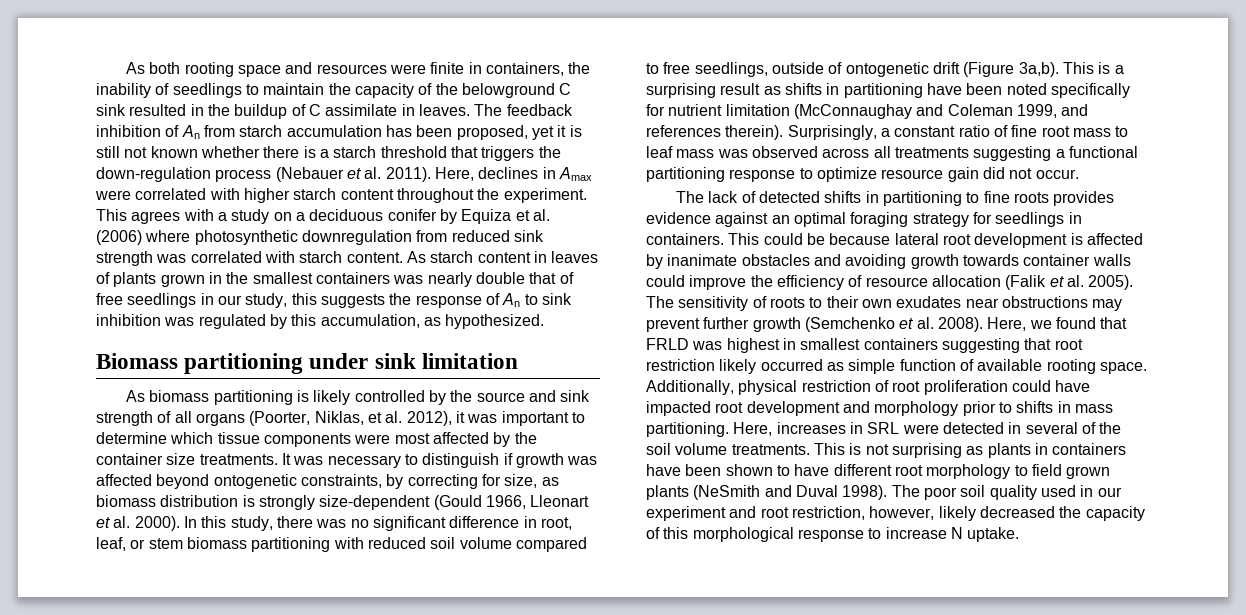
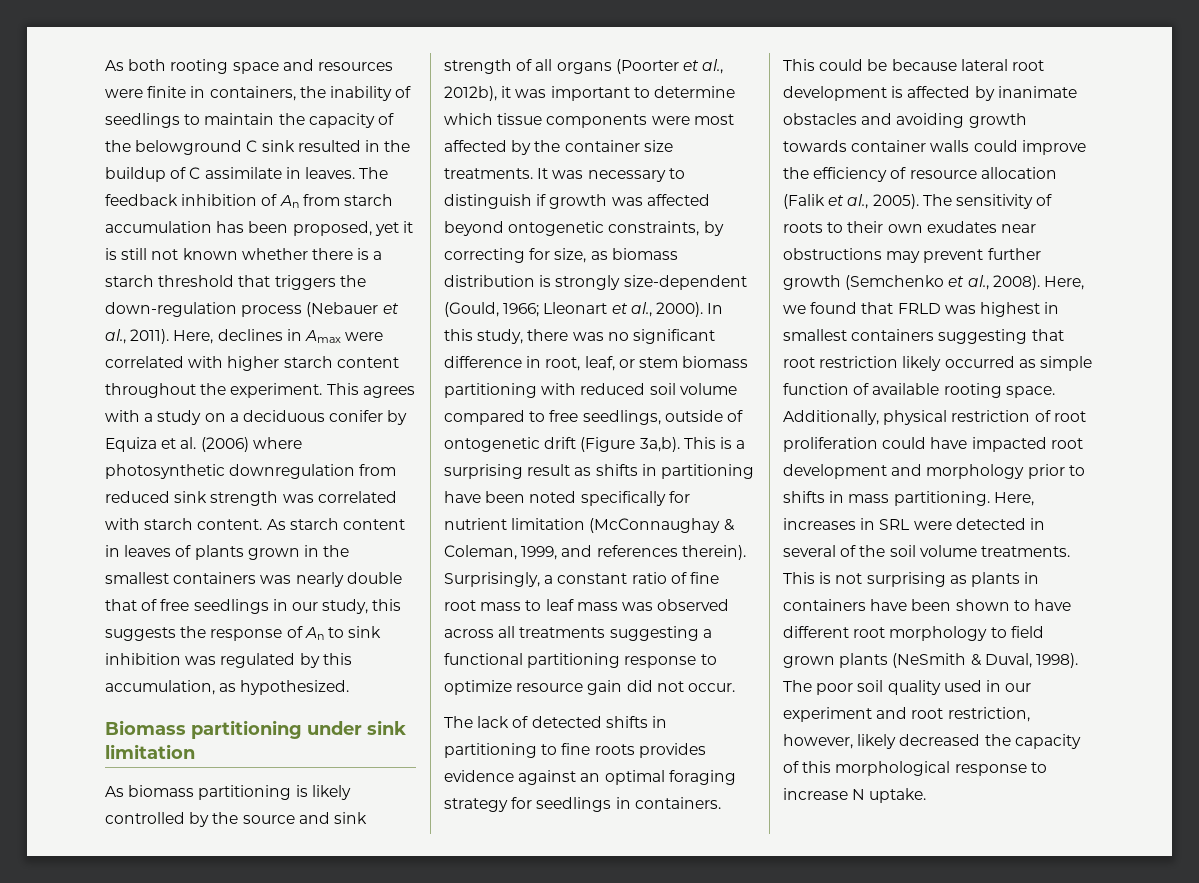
- The feedback inhibition of An from starch accumulation has been proposed, yet it is still not known whether there is a starch threshold that triggers the down-regulation process (Nebauer et al. 2011).
+ The feedback inhibition of An from starch accumulation has been proposed, yet it is still not known whether there is a starch threshold that triggers the down-regulation process (Nebauer et al., 2011).
- As biomass partitioning is likely controlled by the source and sink strength of all organs (Poorter, Niklas, et al. 2012), it was important to determine which tissue components were most affected by the container size treatments.
+ As biomass partitioning is likely controlled by the source and sink strength of all organs (Poorter et al., 2012b), it was important to determine which tissue components were most affected by the container size treatments.
- It was necessary to distinguish if growth was affected beyond ontogenetic constraints, by correcting for size, as biomass distribution is strongly size-dependent (Gould 1966, Lleonart et al. 2000).
+ It was necessary to distinguish if growth was affected beyond ontogenetic constraints, by correcting for size, as biomass distribution is strongly size-dependent (Gould, 1966; Lleonart et al., 2000).
- This is a surprising result as shifts in partitioning have been noted specifically for nutrient limitation (McConnaughay and Coleman 1999, and references therein).
+ This is a surprising result as shifts in partitioning have been noted specifically for nutrient limitation (McConnaughay & Coleman, 1999, and references therein).
- This could be because lateral root development is affected by inanimate obstacles and avoiding growth towards container walls could improve the efficiency of resource allocation (Falik et al. 2005).
+ This could be because lateral root development is affected by inanimate obstacles and avoiding growth towards container walls could improve the efficiency of resource allocation (Falik et al., 2005).
- The sensitivity of roots to their own exudates near obstructions may prevent further growth (Semchenko et al. 2008).
+ The sensitivity of roots to their own exudates near obstructions may prevent further growth (Semchenko et al., 2008).
- This is not surprising as plants in containers have been shown to have different root morphology to field grown plants (NeSmith and Duval 1998).
+ This is not surprising as plants in containers have been shown to have different root morphology to field grown plants (NeSmith & Duval, 1998).

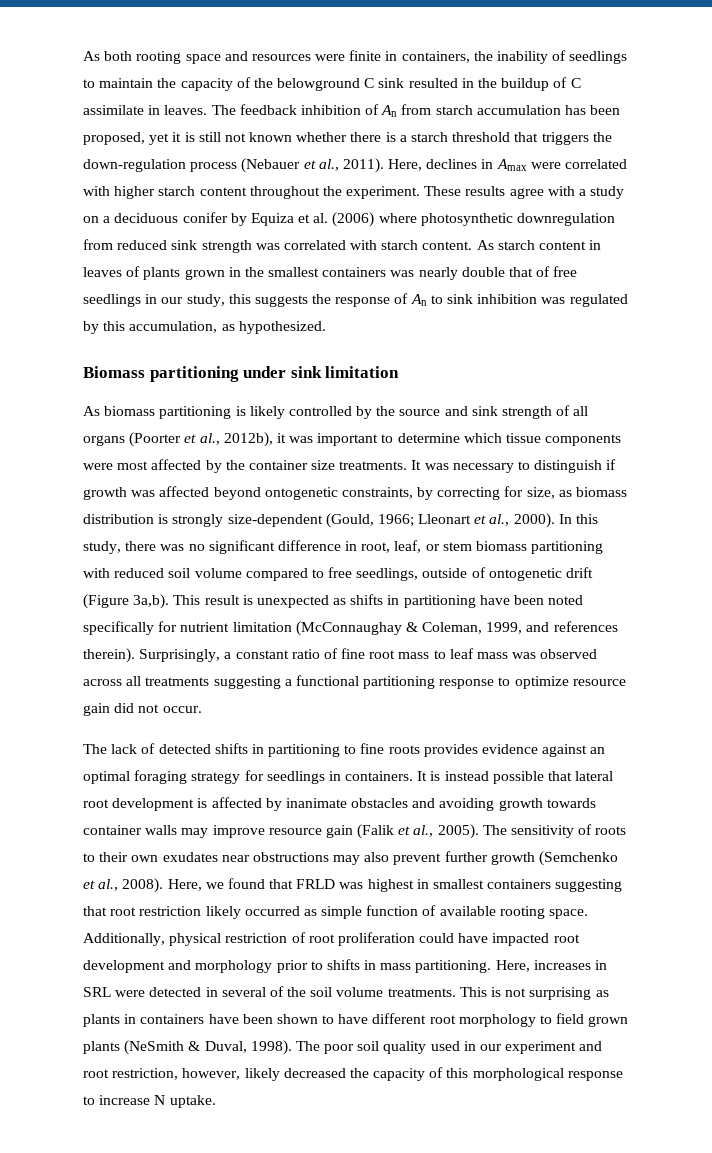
- This agrees with a study on a deciduous conifer by Equiza et al. (2006) where photosynthetic downregulation from reduced sink strength was correlated with starch content.
+ These results agree with a study on a deciduous conifer by Equiza et al. (2006) where photosynthetic downregulation from reduced sink strength was correlated with starch content.
- This is a surprising result as shifts in partitioning have been noted specifically for nutrient limitation (McConnaughay & Coleman, 1999, and references therein).
+ This result is unexpected as shifts in partitioning have been noted specifically for nutrient limitation (McConnaughay & Coleman, 1999, and references therein).
- This could be because lateral root development is affected by inanimate obstacles and avoiding growth towards container walls could improve the efficiency of resource allocation (Falik et al., 2005).
+ It is instead possible that lateral root development is affected by inanimate obstacles and avoiding growth towards container walls may improve resource gain (Falik et al., 2005).
- The sensitivity of roots to their own exudates near obstructions may prevent further growth (Semchenko et al., 2008).
+ The sensitivity of roots to their own exudates near obstructions may also prevent further growth (Semchenko et al., 2008).

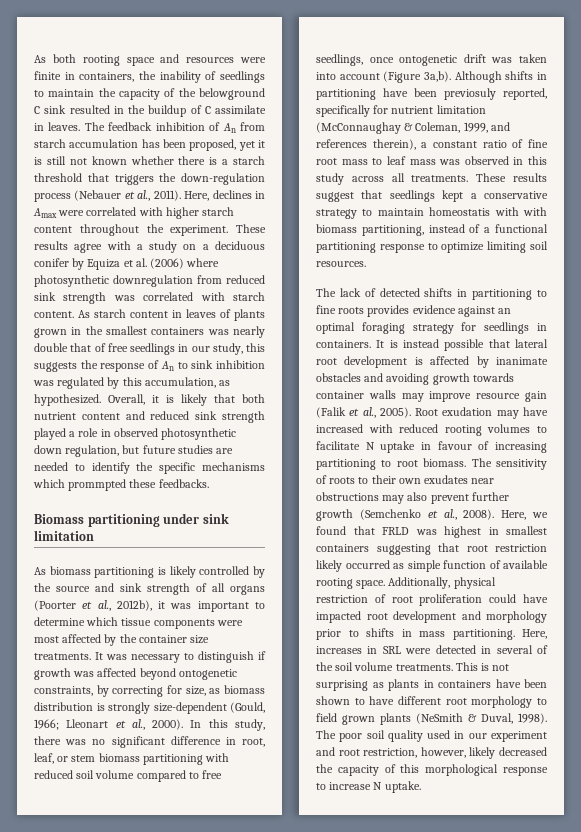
+ Overall, it is likely that both nutrient content and reduced sink strength played a role in observed photosynthetic down regulation, but future studies are needed to identify the specific mechanisms which prommpted these feedbacks.
- In this study, there was no significant difference in root, leaf, or stem biomass partitioning with reduced soil volume compared to free seedlings, outside of ontogenetic drift (Figure 3a,b). This result is unexpected as shifts in partitioning have been noted specifically for nutrient limitation (McConnaughay & Coleman, 1999, and references therein). Surprisingly, a constant ratio of fine root mass to leaf mass was observed across all treatments suggesting a functional partitioning response to optimize resource gain did not occur.
+ In this study, there was no significant difference in root, leaf, or stem biomass partitioning with reduced soil volume compared to free seedlings, once ontogenetic drift was taken into account (Figure 3a,b). Although shifts in partitioning have been previosuly reported, specifically for nutrient limitation (McConnaughay & Coleman, 1999, and references therein), a constant ratio of fine root mass to leaf mass was observed in this study across all treatments. These results suggest that seedlings kept a conservative strategy to maintain homeostatis with with biomass partitioning, instead of a functional partitioning response to optimize limiting soil resources.
+ Root exudation may have increased with reduced rooting volumes to facilitate N uptake in favour of increasing partitioning to root biomass.

